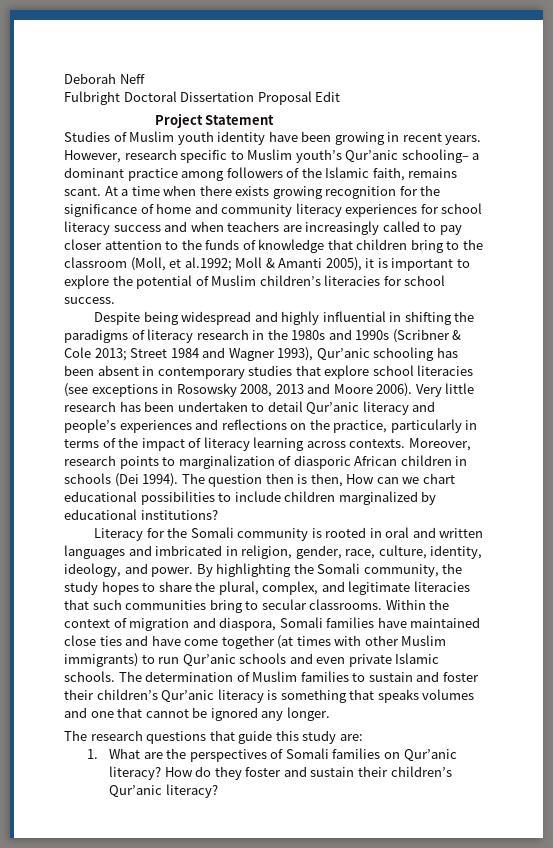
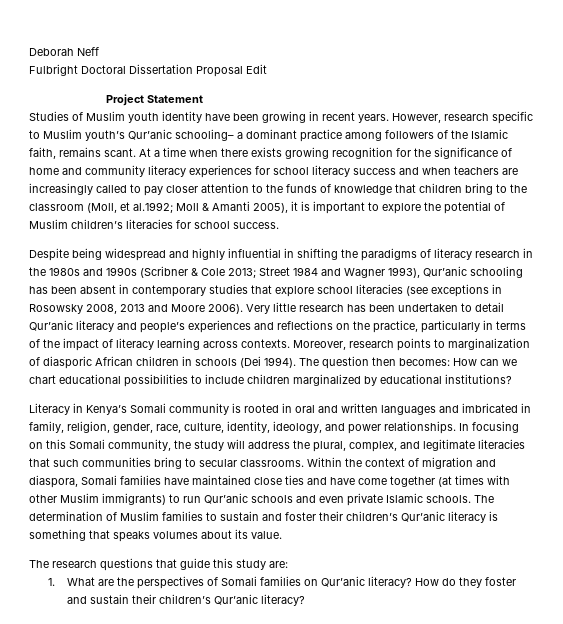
- The question then is then, How can we chart educational possibilities to include children marginalized by educational institutions?
+ The question then becomes: How can we chart educational possibilities to include children marginalized by educational institutions?
- Literacy for the Somali community is rooted in oral and written languages and imbricated in religion, gender, race, culture, identity, ideology, and power. By highlighting the Somali community, the study hopes to share the plural, complex, and legitimate literacies that such communities bring to secular classrooms.
+ Literacy in Kenya’s Somali community is rooted in oral and written languages and imbricated in family, religion, gender, race, culture, identity, ideology, and power relationships. In focusing on this Somali community, the study will address the plural, complex, and legitimate literacies that such communities bring to secular classrooms.
- The determination of Muslim families to sustain and foster their children’s Qur’anic literacy is something that speaks volumes and one that cannot be ignored any longer.
+ The determination of Muslim families to sustain and foster their children’s Qur’anic literacy is something that speaks volumes about its value.

